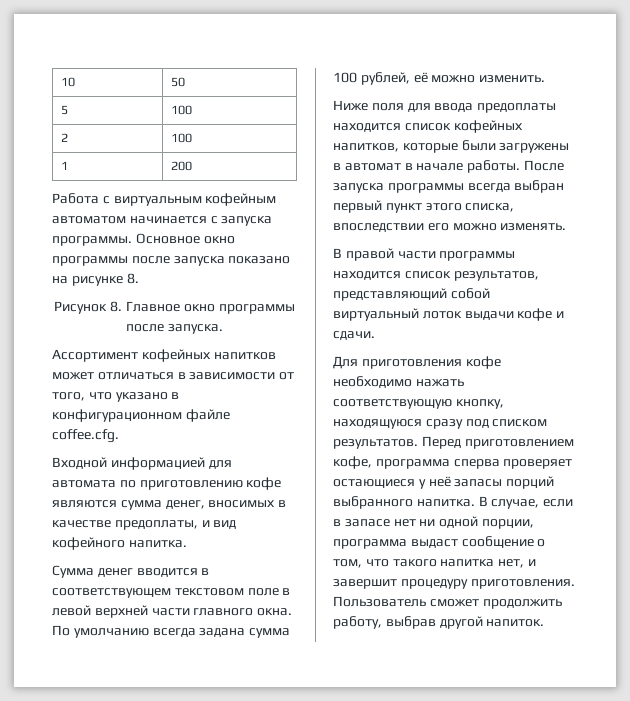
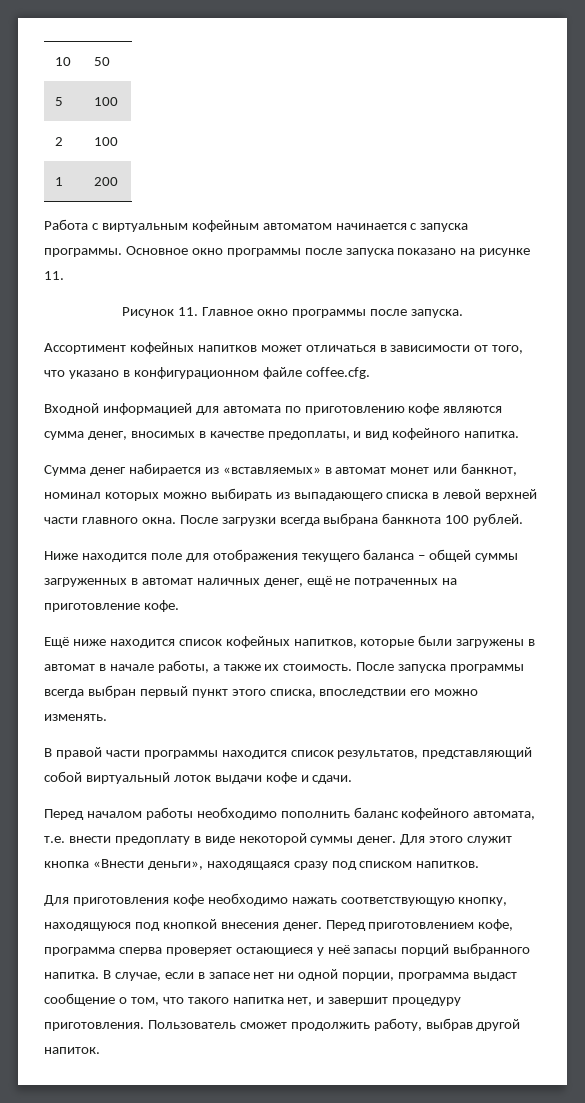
- Основное окно программы после запуска показано на рисунке 8.
+ Основное окно программы после запуска показано на рисунке 11.
- Рисунок 8. Главное окно программы после запуска.
+ Рисунок 11. Главное окно программы после запуска.
- Сумма денег вводится в соответствующем текстовом поле в левой верхней части главного окна.
+ Сумма денег набирается из «вставляемых» в автомат монет или банкнот, номинал которых можно выбирать из выпадающего списка в левой верхней части главного окна.
- По умолчанию всегда задана сумма 100 рублей, её можно изменить.
- Ниже поля для ввода предоплаты находится список кофейных напитков, которые были загружены в автомат в начале работы.
+ После загрузки всегда выбрана банкнота 100 рублей.
+ Ниже находится поле для отображения текущего баланса – общей суммы загруженных в автомат наличных денег, ещё не потраченных на приготовление кофе.
+ Ещё ниже находится список кофейных напитков, которые были загружены в автомат в начале работы, а также их стоимость.
+ Перед началом работы необходимо пополнить баланс кофейного автомата, т.е. внести предоплату в виде некоторой суммы денег. Для этого служит кнопка «Внести деньги», находящаяся сразу под списком напитков.
- Для приготовления кофе необходимо нажать соответствующую кнопку, находящуюся сразу под списком результатов.
+ Для приготовления кофе необходимо нажать соответствующую кнопку, находящуюся под кнопкой внесения денег.

